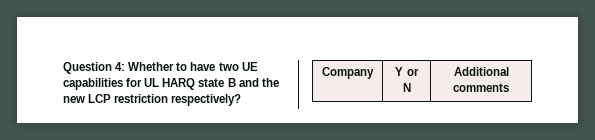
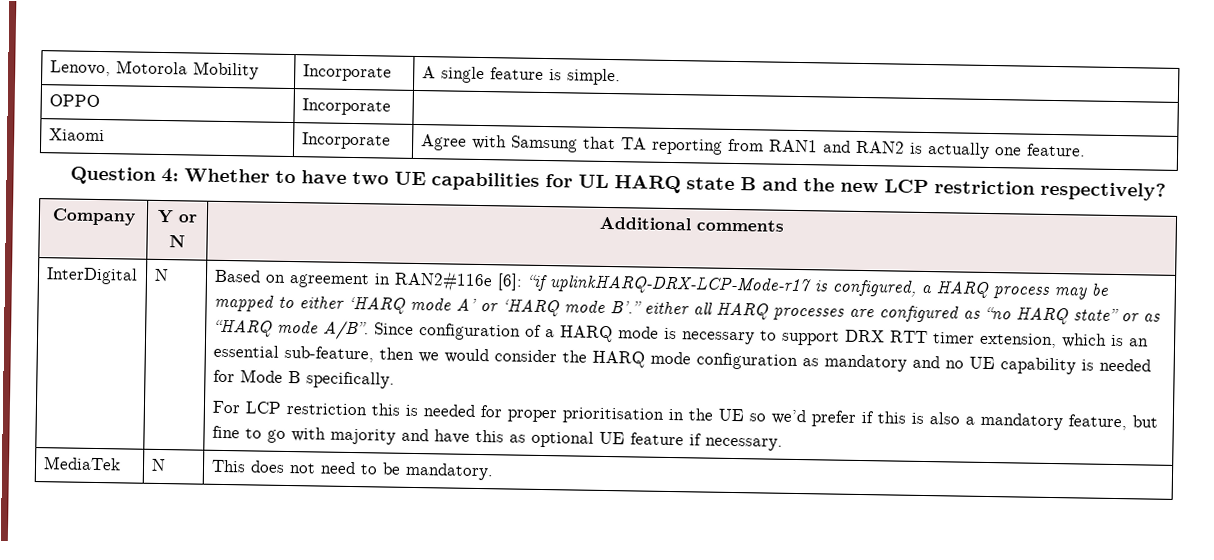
+ Lenovo, Motorola Mobility | Incorporate | A single feature is simple.
+ OPPO | Incorporate |
+ Xiaomi | Incorporate | Agree with Samsung that TA reporting from RAN1 and RAN2 is actually one feature.
+ InterDigital | N | Based on agreement in RAN2#116e [6]: “if uplinkHARQ-DRX-LCP-Mode-r17 is configured, a HARQ process may be mapped to either ‘HARQ mode A’ or ‘HARQ mode B’.” either all HARQ processes are configured as “no HARQ state” or as “HARQ mode A/B”. Since configuration of a HARQ mode is necessary to support DRX RTT timer extension, which is an essential sub-feature, then we would consider the HARQ mode configuration as mandatory and no UE capability is needed for Mode B specifically.
+ For LCP restriction this is needed for proper prioritisation in the UE so we’d prefer if this is also a mandatory feature, but fine to go with majority and have this as optional UE feature if necessary.
+ MediaTek | N | This does not need to be mandatory.

